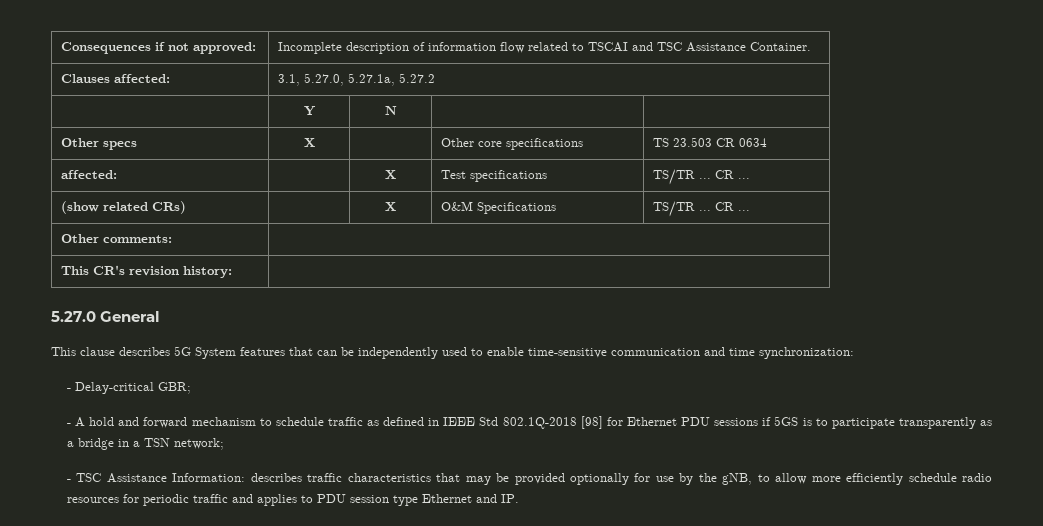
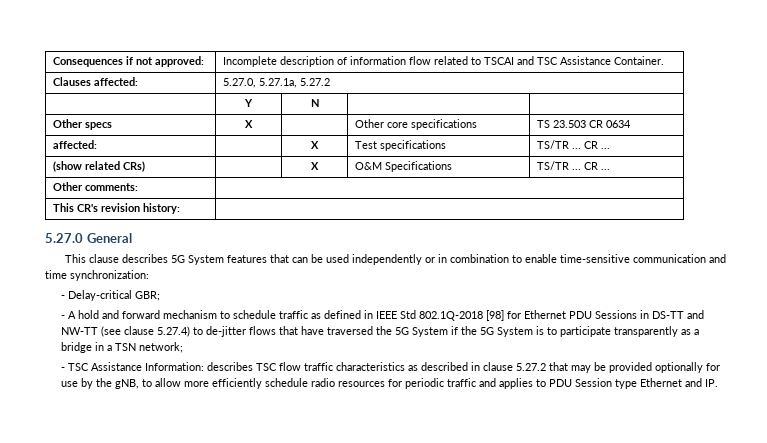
- Clauses affected: | 3.1, 5.27.0, 5.27.1a, 5.27.2
+ Clauses affected: | 5.27.0, 5.27.1a, 5.27.2
- This clause describes 5G System features that can be independently used to enable time-sensitive communication and time synchronization:
+ This clause describes 5G System features that can be used independently or in combination to enable time-sensitive communication and time synchronization:
- - A hold and forward mechanism to schedule traffic as defined in IEEE Std 802.1Q-2018 [98] for Ethernet PDU sessions if 5GS is to participate transparently as a bridge in a TSN network;
+ - A hold and forward mechanism to schedule traffic as defined in IEEE Std 802.1Q-2018 [98] for Ethernet PDU Sessions in DS-TT and NW-TT (see clause 5.27.4) to de-jitter flows that have traversed the 5G System if the 5G System is to participate transparently as a bridge in a TSN network;
- - TSC Assistance Information: describes traffic characteristics that may be provided optionally for use by the gNB, to allow more efficiently schedule radio resources for periodic traffic and applies to PDU session type Ethernet and IP.
+ - TSC Assistance Information: describes TSC flow traffic characteristics as described in clause 5.27.2 that may be provided optionally for use by the gNB, to allow more efficiently schedule radio resources for periodic traffic and applies to PDU Session type Ethernet and IP.

